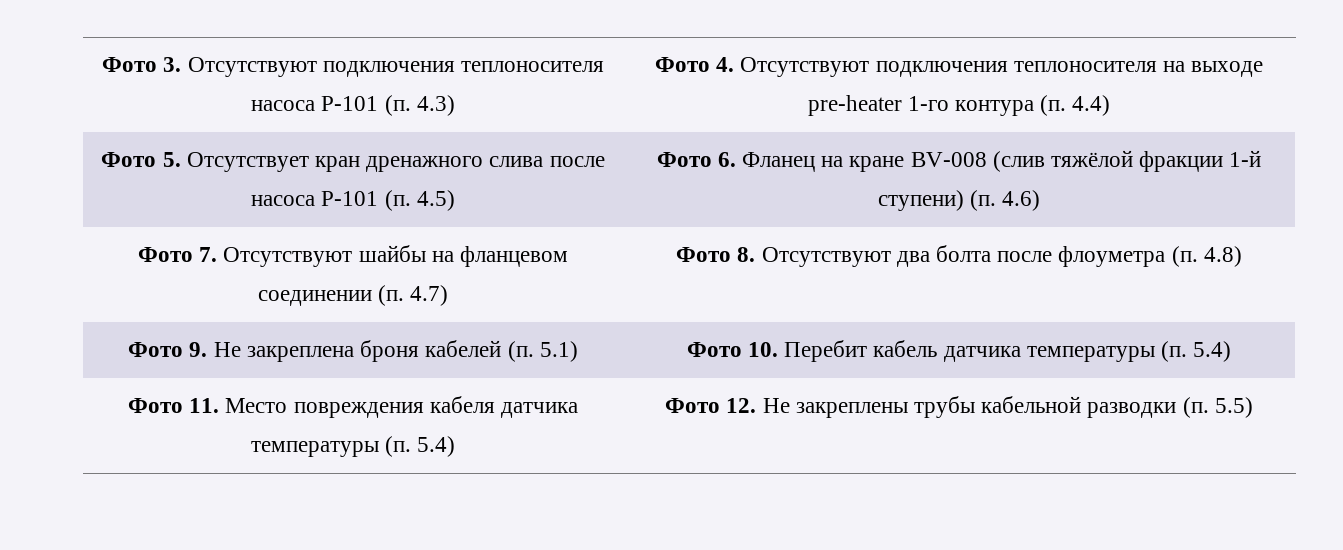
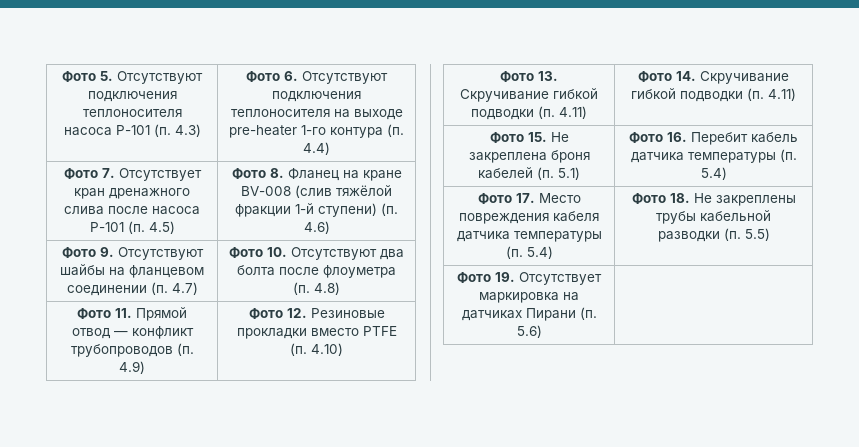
- Фото 3. Отсутствуют подключения теплоносителя насоса Р-101 (п. 4.3) | Фото 4. Отсутствуют подключения теплоносителя на выходе pre-heater 1-го контура (п. 4.4)
+ Фото 5. Отсутствуют подключения теплоносителя насоса Р-101 (п. 4.3) | Фото 6. Отсутствуют подключения теплоносителя на выходе pre-heater 1-го контура (п. 4.4)
- Фото 5. Отсутствует кран дренажного слива после насоса Р-101 (п. 4.5) | Фото 6. Фланец на кране BV-008 (слив тяжёлой фракции 1-й ступени) (п. 4.6)
+ Фото 7. Отсутствует кран дренажного слива после насоса Р-101 (п. 4.5) | Фото 8. Фланец на кране BV-008 (слив тяжёлой фракции 1-й ступени) (п. 4.6)
- Фото 7. Отсутствуют шайбы на фланцевом соединении (п. 4.7) | Фото 8. Отсутствуют два болта после флоуметра (п. 4.8)
+ Фото 9. Отсутствуют шайбы на фланцевом соединении (п. 4.7) | Фото 10. Отсутствуют два болта после флоуметра (п. 4.8)
- Фото 9. Не закреплена броня кабелей (п. 5.1) | Фото 10. Перебит кабель датчика температуры (п. 5.4)
+ Фото 11. Прямой отвод — конфликт трубопроводов (п. 4.9) | Фото 12. Резиновые прокладки вместо PTFE (п. 4.10)
+ Фото 13. Скручивание гибкой подводки (п. 4.11) | Фото 14. Скручивание гибкой подводки (п. 4.11)
+ Фото 15. Не закреплена броня кабелей (п. 5.1) | Фото 16. Перебит кабель датчика температуры (п. 5.4)
- Фото 11. Место повреждения кабеля датчика температуры (п. 5.4) | Фото 12. Не закреплены трубы кабельной разводки (п. 5.5)
+ Фото 17. Место повреждения кабеля датчика температуры (п. 5.4) | Фото 18. Не закреплены трубы кабельной разводки (п. 5.5)
+ Фото 19. Отсутствует маркировка на датчиках Пирани (п. 5.6) |

